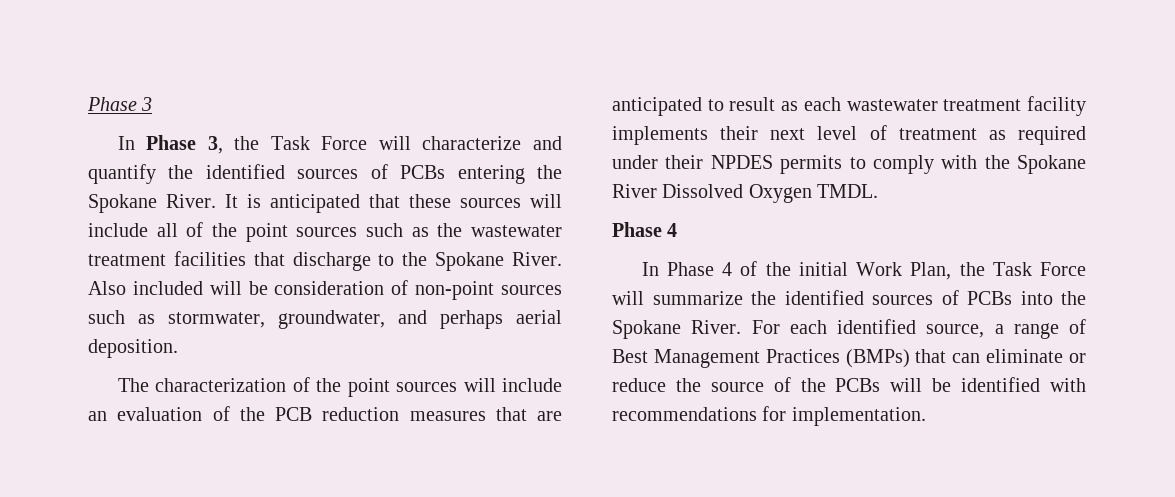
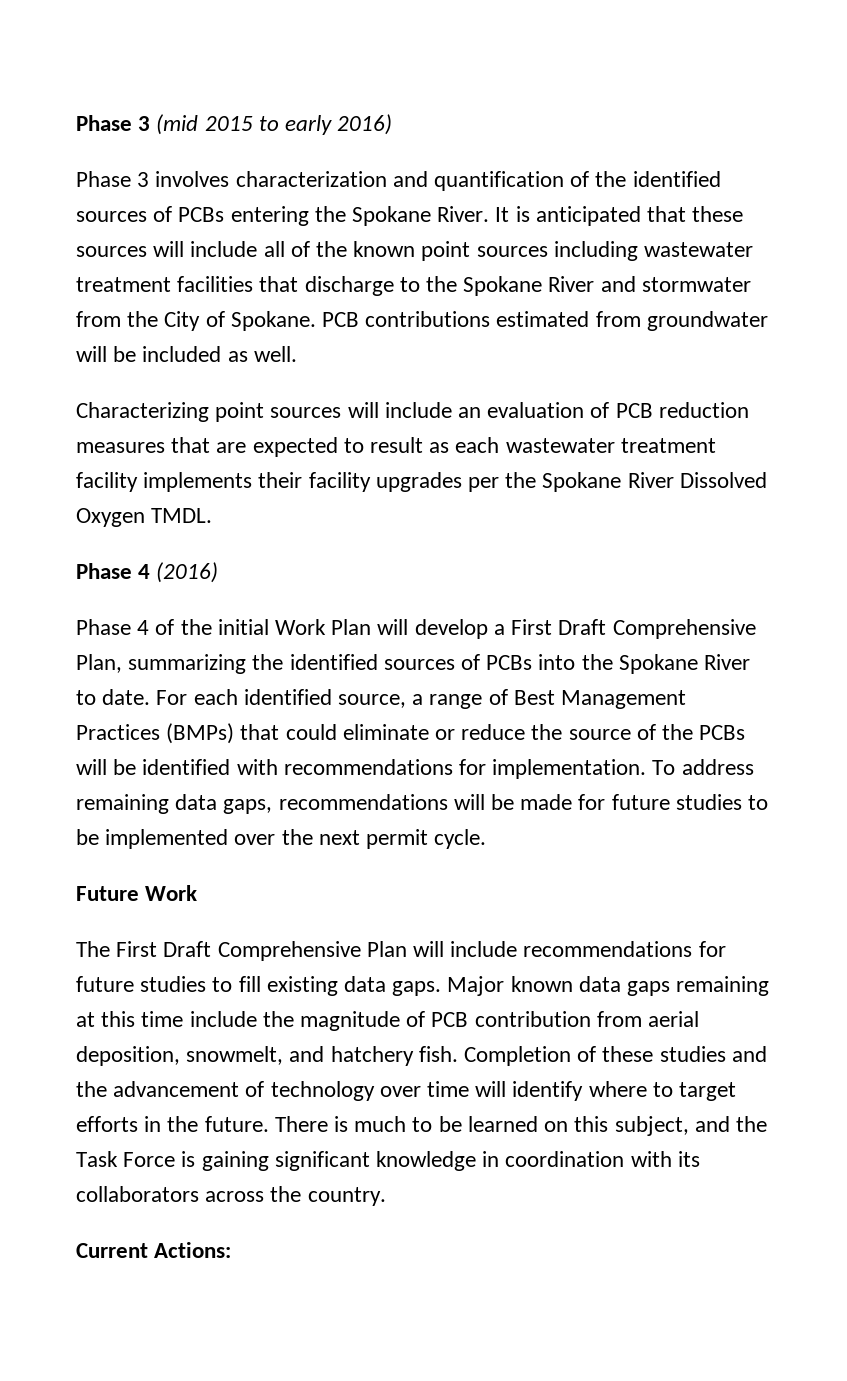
- Phase 3
- In Phase 3, the Task Force will characterize and quantify the identified sources of PCBs entering the Spokane River.
+ Phase 3 (mid 2015 to early 2016)
+ Phase 3 involves characterization and quantification of the identified sources of PCBs entering the Spokane River.
- It is anticipated that these sources will include all of the point sources such as the wastewater treatment facilities that discharge to the Spokane River. Also included will be consideration of non-point sources such as stormwater, groundwater, and perhaps aerial deposition.
- The characterization of the point sources will include an evaluation of the PCB reduction measures that are anticipated to result as each wastewater treatment facility implements their next level of treatment as required under their NPDES permits to comply with the Spokane River Dissolved Oxygen TMDL.
- Phase 4
- In Phase 4 of the initial Work Plan, the Task Force will summarize the identified sources of PCBs into the Spokane River.
+ It is anticipated that these sources will include all of the known point sources including wastewater treatment facilities that discharge to the Spokane River and stormwater from the City of Spokane. PCB contributions estimated from groundwater will be included as well.
+ Characterizing point sources will include an evaluation of PCB reduction measures that are expected to result as each wastewater treatment facility implements their facility upgrades per the Spokane River Dissolved Oxygen TMDL.
+ Phase 4 (2016)
+ Phase 4 of the initial Work Plan will develop a First Draft Comprehensive Plan, summarizing the identified sources of PCBs into the Spokane River to date.
- For each identified source, a range of Best Management Practices (BMPs) that can eliminate or reduce the source of the PCBs will be identified with recommendations for implementation.
+ For each identified source, a range of Best Management Practices (BMPs) that could eliminate or reduce the source of the PCBs will be identified with recommendations for implementation.
+ To address remaining data gaps, recommendations will be made for future studies to be implemented over the next permit cycle.
+ Future Work
+ The First Draft Comprehensive Plan will include recommendations for future studies to fill existing data gaps. Major known data gaps remaining at this time include the magnitude of PCB contribution from aerial deposition, snowmelt, and hatchery fish. Completion of these studies and the advancement of technology over time will identify where to target efforts in the future. There is much to be learned on this subject, and the Task Force is gaining significant knowledge in coordination with its collaborators across the country.
+ Current Actions:

